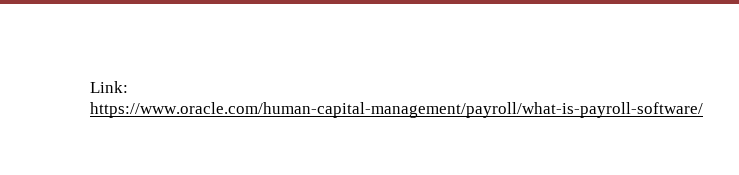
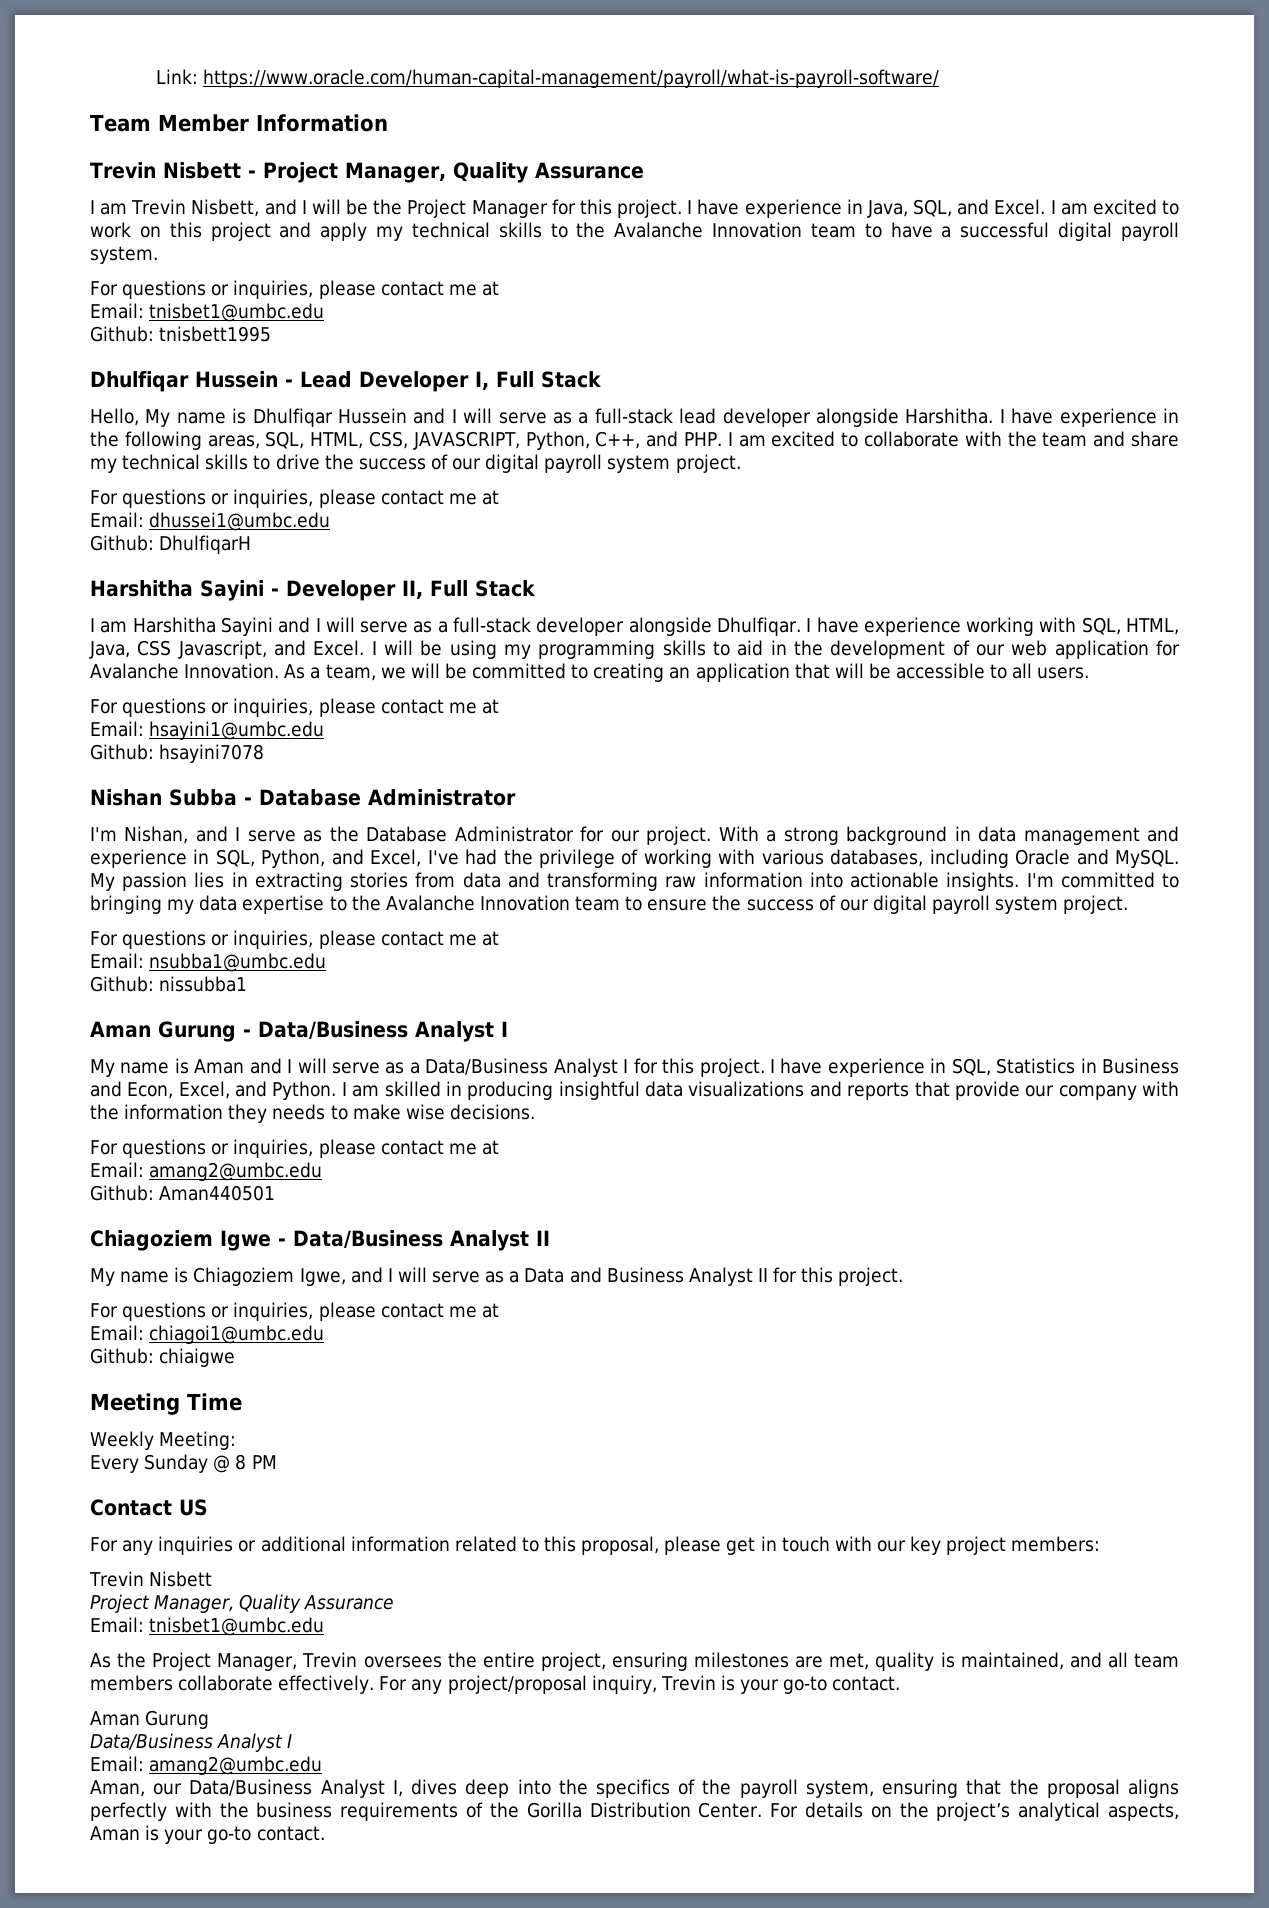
+ Team Member Information
+ Trevin Nisbett - Project Manager, Quality Assurance
+ I am Trevin Nisbett, and I will be the Project Manager for this project. I have experience in Java, SQL, and Excel. I am excited to work on this project and apply my technical skills to the Avalanche Innovation team to have a successful digital payroll system.
+ For questions or inquiries, please contact me at
+ Email: tnisbet1@umbc.edu
+ Github: tnisbett1995
+ Dhulfiqar Hussein - Lead Developer I, Full Stack
+ Hello, My name is Dhulfiqar Hussein and I will serve as a full-stack lead developer alongside Harshitha. I have experience in the following areas, SQL, HTML, CSS, JAVASCRIPT, Python, C++, and PHP. I am excited to collaborate with the team and share my technical skills to drive the success of our digital payroll system project.
+ For questions or inquiries, please contact me at
+ Email: dhussei1@umbc.edu
+ Github: DhulfiqarH
+ Harshitha Sayini - Developer II, Full Stack
+ I am Harshitha Sayini and I will serve as a full-stack developer alongside Dhulfiqar. I have experience working with SQL, HTML, Java, CSS Javascript, and Excel. I will be using my programming skills to aid in the development of our web application for Avalanche Innovation. As a team, we will be committed to creating an application that will be accessible to all users.
+ For questions or inquiries, please contact me at
+ Email: hsayini1@umbc.edu
+ Github: hsayini7078
+ Nishan Subba - Database Administrator
+ I'm Nishan, and I serve as the Database Administrator for our project. With a strong background in data management and experience in SQL, Python, and Excel, I've had the privilege of working with various databases, including Oracle and MySQL. My passion lies in extracting stories from data and transforming raw information into actionable insights. I'm committed to bringing my data expertise to the Avalanche Innovation team to ensure the success of our digital payroll system project.
+ For questions or inquiries, please contact me at
+ Email: nsubba1@umbc.edu
+ Github: nissubba1
+ Aman Gurung - Data/Business Analyst I
+ My name is Aman and I will serve as a Data/Business Analyst I for this project. I have experience in SQL, Statistics in Business and Econ, Excel, and Python. I am skilled in producing insightful data visualizations and reports that provide our company with the information they needs to make wise decisions.
+ For questions or inquiries, please contact me at
+ Email: amang2@umbc.edu
+ Github: Aman440501
+ Chiagoziem Igwe - Data/Business Analyst II
+ My name is Chiagoziem Igwe, and I will serve as a Data and Business Analyst II for this project.
+ For questions or inquiries, please contact me at
+ Email: chiagoi1@umbc.edu
+ Github: chiaigwe
+ Meeting Time
+ Weekly Meeting:
+ Every Sunday @ 8 PM
+ Contact US
+ For any inquiries or additional information related to this proposal, please get in touch with our key project members:
+ Trevin Nisbett
+ Project Manager, Quality Assurance
+ Email: tnisbet1@umbc.edu
+ As the Project Manager, Trevin oversees the entire project, ensuring milestones are met, quality is maintained, and all team members collaborate effectively. For any project/proposal inquiry, Trevin is your go-to contact.
+ Aman Gurung
+ Data/Business Analyst I
+ Email: amang2@umbc.edu
+ Aman, our Data/Business Analyst I, dives deep into the specifics of the payroll system, ensuring that the proposal aligns perfectly with the business requirements of the Gorilla Distribution Center. For details on the project’s analytical aspects, Aman is your go-to contact.

